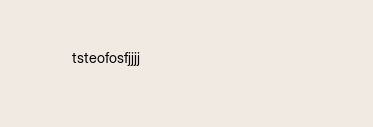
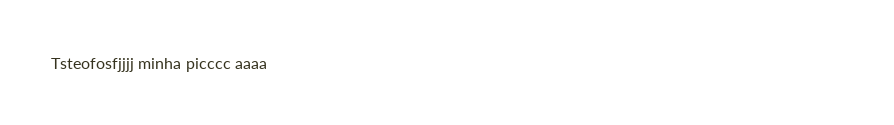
- tsteofosfjjjj
+ Tsteofosfjjjj minha picccc aaaa

